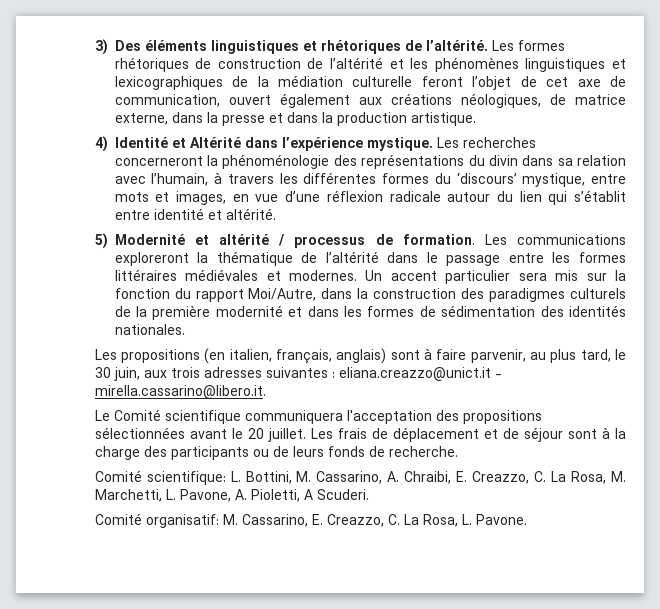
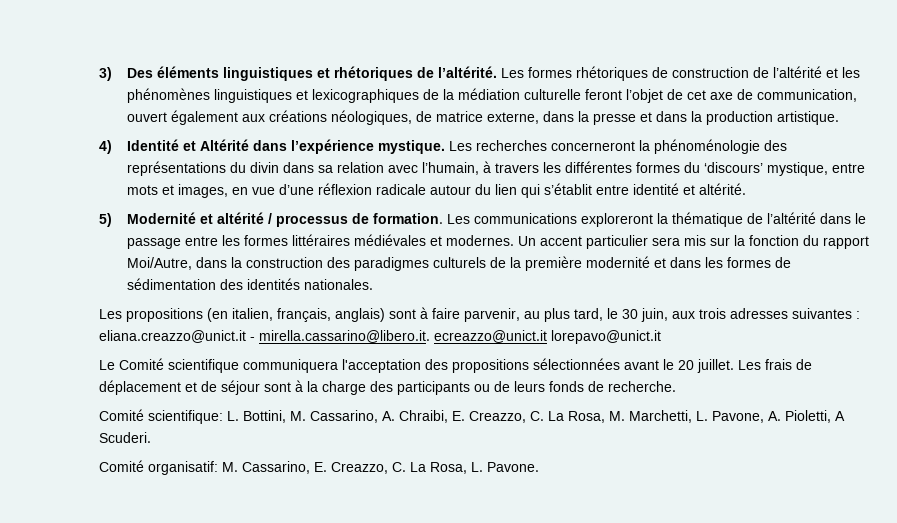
- Les propositions (en italien, français, anglais) sont à faire parvenir, au plus tard, le 30 juin, aux trois adresses suivantes : eliana.creazzo@unict.it - mirella.cassarino@libero.it.
+ Les propositions (en italien, français, anglais) sont à faire parvenir, au plus tard, le 30 juin, aux trois adresses suivantes : eliana.creazzo@unict.it - mirella.cassarino@libero.it. ecreazzo@unict.it lorepavo@unict.it

